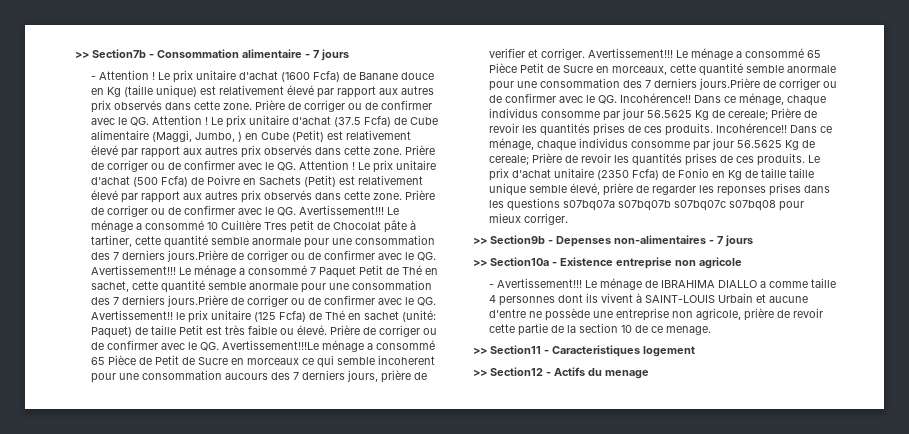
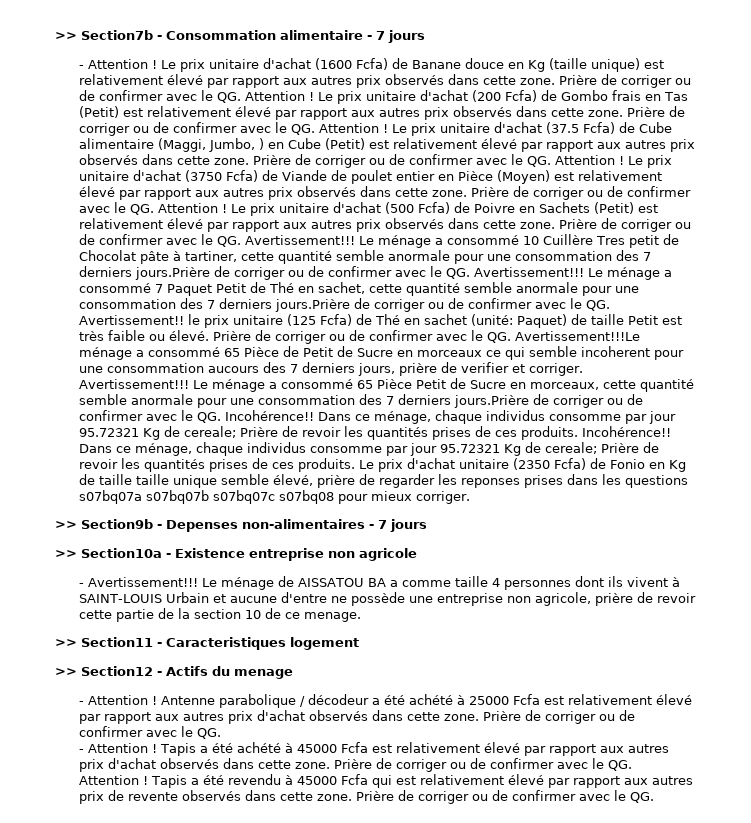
- Le prix unitaire d'achat (37.5 Fcfa) de Cube alimentaire (Maggi, Jumbo, ) en Cube (Petit) est relativement élevé par rapport aux autres prix observés dans cette zone.
+ Le prix unitaire d'achat (200 Fcfa) de Gombo frais en Tas (Petit) est relativement élevé par rapport aux autres prix observés dans cette zone. Prière de corriger ou de confirmer avec le QG. Attention ! Le prix unitaire d'achat (37.5 Fcfa) de Cube alimentaire (Maggi, Jumbo, ) en Cube (Petit) est relativement élevé par rapport aux autres prix observés dans cette zone.
- Le prix unitaire d'achat (500 Fcfa) de Poivre en Sachets (Petit) est relativement élevé par rapport aux autres prix observés dans cette zone.
+ Le prix unitaire d'achat (3750 Fcfa) de Viande de poulet entier en Pièce (Moyen) est relativement élevé par rapport aux autres prix observés dans cette zone. Prière de corriger ou de confirmer avec le QG. Attention ! Le prix unitaire d'achat (500 Fcfa) de Poivre en Sachets (Petit) est relativement élevé par rapport aux autres prix observés dans cette zone.
- Le ménage a consommé 65 Pièce Petit de Sucre en morceaux, cette quantité semble anormale pour une consommation des 7 derniers jours.Prière de corriger ou de confirmer avec le QG. Incohérence!! Dans ce ménage, chaque individus consomme par jour 56.5625 Kg de cereale; Prière de revoir les quantités prises de ces produits. Incohérence!! Dans ce ménage, chaque individus consomme par jour 56.5625 Kg de cereale; Prière de revoir les quantités prises de ces produits.
+ Le ménage a consommé 65 Pièce Petit de Sucre en morceaux, cette quantité semble anormale pour une consommation des 7 derniers jours.Prière de corriger ou de confirmer avec le QG. Incohérence!! Dans ce ménage, chaque individus consomme par jour 95.72321 Kg de cereale; Prière de revoir les quantités prises de ces produits. Incohérence!! Dans ce ménage, chaque individus consomme par jour 95.72321 Kg de cereale; Prière de revoir les quantités prises de ces produits.
- Le ménage de IBRAHIMA DIALLO a comme taille 4 personnes dont ils vivent à SAINT-LOUIS Urbain et aucune d'entre ne possède une entreprise non agricole, prière de revoir cette partie de la section 10 de ce menage.
+ Le ménage de AISSATOU BA a comme taille 4 personnes dont ils vivent à SAINT-LOUIS Urbain et aucune d'entre ne possède une entreprise non agricole, prière de revoir cette partie de la section 10 de ce menage.
+ - Attention ! Antenne parabolique / décodeur a été achété à 25000 Fcfa est relativement élevé par rapport aux autres prix d'achat observés dans cette zone. Prière de corriger ou de confirmer avec le QG.
+ - Attention ! Tapis a été achété à 45000 Fcfa est relativement élevé par rapport aux autres prix d'achat observés dans cette zone. Prière de corriger ou de confirmer avec le QG. Attention ! Tapis a été revendu à 45000 Fcfa qui est relativement élevé par rapport aux autres prix de revente observés dans cette zone. Prière de corriger ou de confirmer avec le QG.

